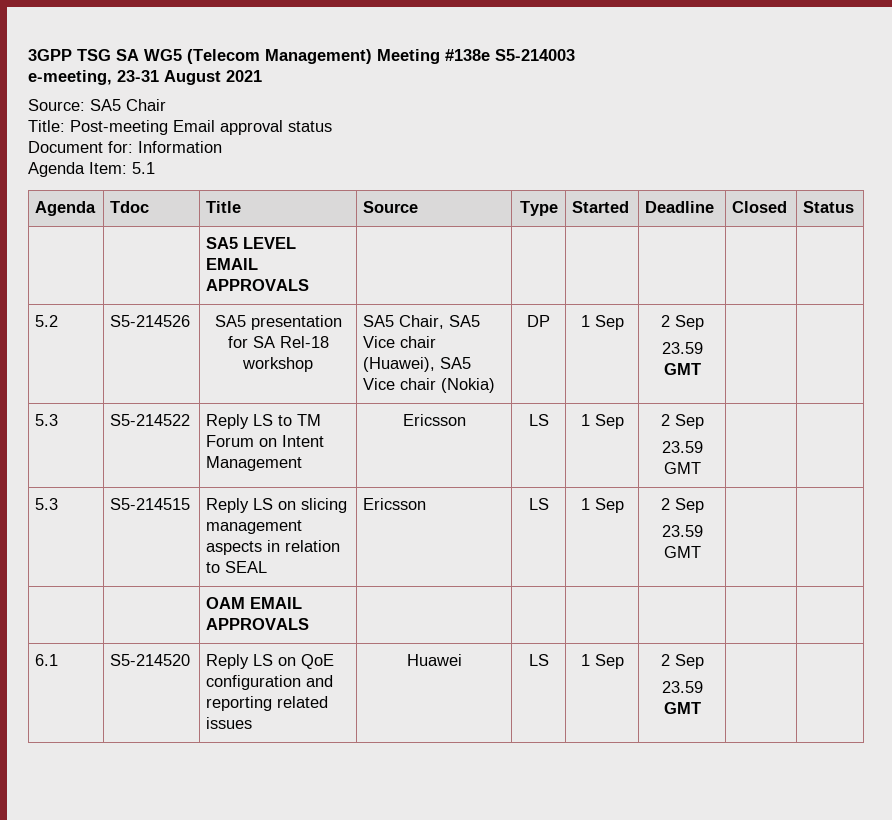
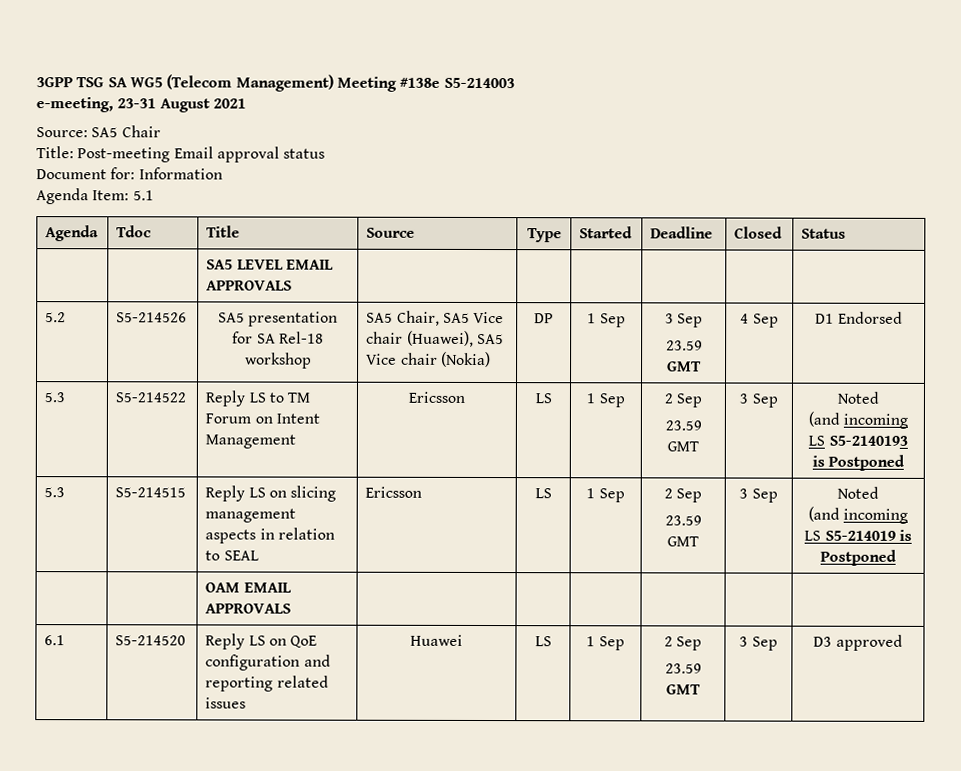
- 5.2 | S5-214526 | SA5 presentation for SA Rel-18 workshop | SA5 Chair, SA5 Vice chair (Huawei), SA5 Vice chair (Nokia) | DP | 1 Sep | 2 Sep
- 23.59 GMT | |
+ 5.2 | S5-214526 | SA5 presentation for SA Rel-18 workshop | SA5 Chair, SA5 Vice chair (Huawei), SA5 Vice chair (Nokia) | DP | 1 Sep | 3 Sep
+ 23.59 GMT | 4 Sep | D1 Endorsed
  5.3 | S5-214522 | Reply LS to TM Forum on Intent Management | Ericsson | LS | 1 Sep | 2 Sep
- 23.59 GMT | |
+ 23.59 GMT | 3 Sep | Noted
+ (and incoming LS S5-2140193 is Postponed
  5.3 | S5-214515 | Reply LS on slicing management aspects in relation to SEAL | Ericsson | LS | 1 Sep | 2 Sep
- 23.59 GMT | |
+ 23.59 GMT | 3 Sep | Noted
+ (and incoming LS S5-214019 is Postponed
  6.1 | S5-214520 | Reply LS on QoE configuration and reporting related issues | Huawei | LS | 1 Sep | 2 Sep
- 23.59 GMT | |
+ 23.59 GMT | 3 Sep | D3 approved

